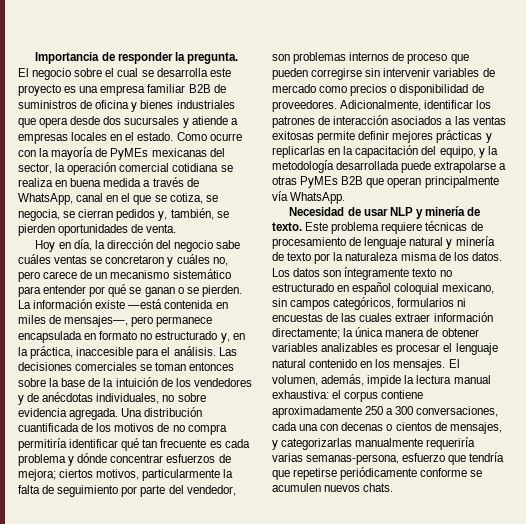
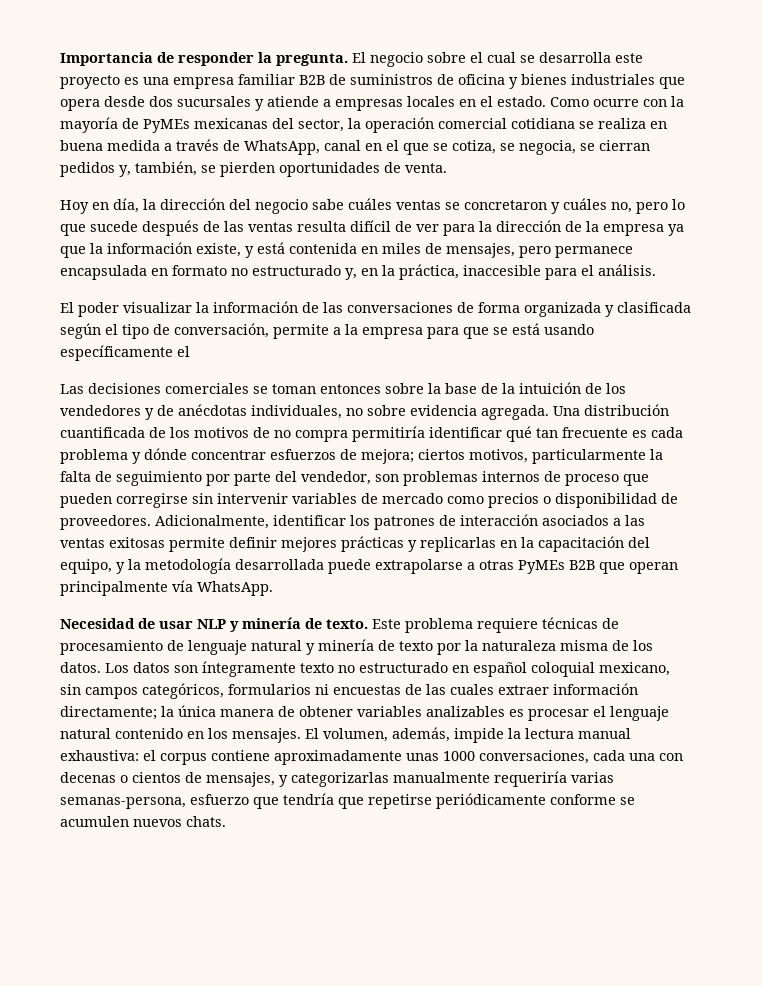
- Hoy en día, la dirección del negocio sabe cuáles ventas se concretaron y cuáles no, pero carece de un mecanismo sistemático para entender por qué se ganan o se pierden. La información existe —está contenida en miles de mensajes—, pero permanece encapsulada en formato no estructurado y, en la práctica, inaccesible para el análisis. Las decisiones comerciales se toman entonces sobre la base de la intuición de los vendedores y de anécdotas individuales, no sobre evidencia agregada.
+ Hoy en día, la dirección del negocio sabe cuáles ventas se concretaron y cuáles no, pero lo que sucede después de las ventas resulta difícil de ver para la dirección de la empresa ya que la información existe, y está contenida en miles de mensajes, pero permanece encapsulada en formato no estructurado y, en la práctica, inaccesible para el análisis.
+ El poder visualizar la información de las conversaciones de forma organizada y clasificada según el tipo de conversación, permite a la empresa para que se está usando específicamente el
+ Las decisiones comerciales se toman entonces sobre la base de la intuición de los vendedores y de anécdotas individuales, no sobre evidencia agregada.
- El volumen, además, impide la lectura manual exhaustiva: el corpus contiene aproximadamente 250 a 300 conversaciones, cada una con decenas o cientos de mensajes, y categorizarlas manualmente requeriría varias semanas-persona, esfuerzo que tendría que repetirse periódicamente conforme se acumulen nuevos chats.
+ El volumen, además, impide la lectura manual exhaustiva: el corpus contiene aproximadamente unas 1000 conversaciones, cada una con decenas o cientos de mensajes, y categorizarlas manualmente requeriría varias semanas-persona, esfuerzo que tendría que repetirse periódicamente conforme se acumulen nuevos chats.

